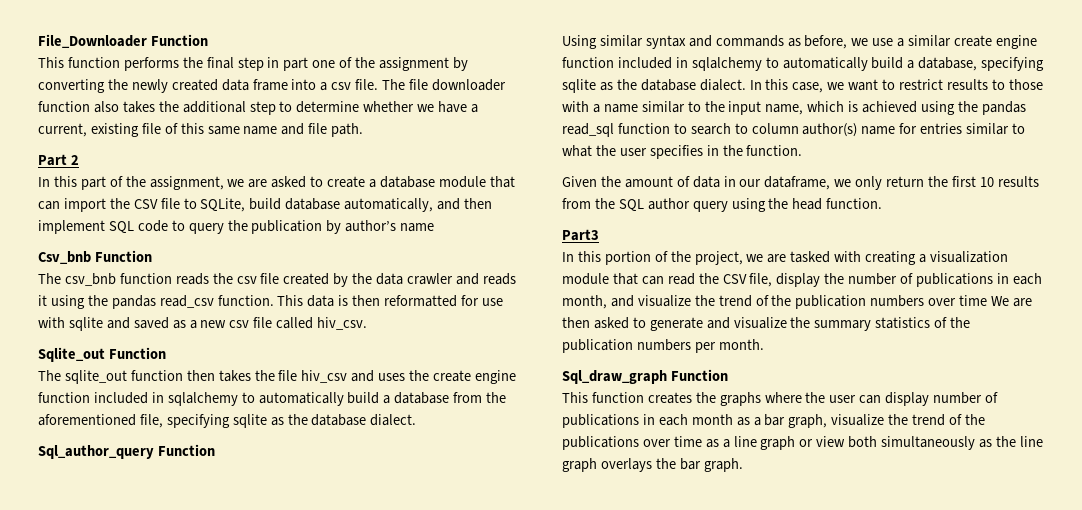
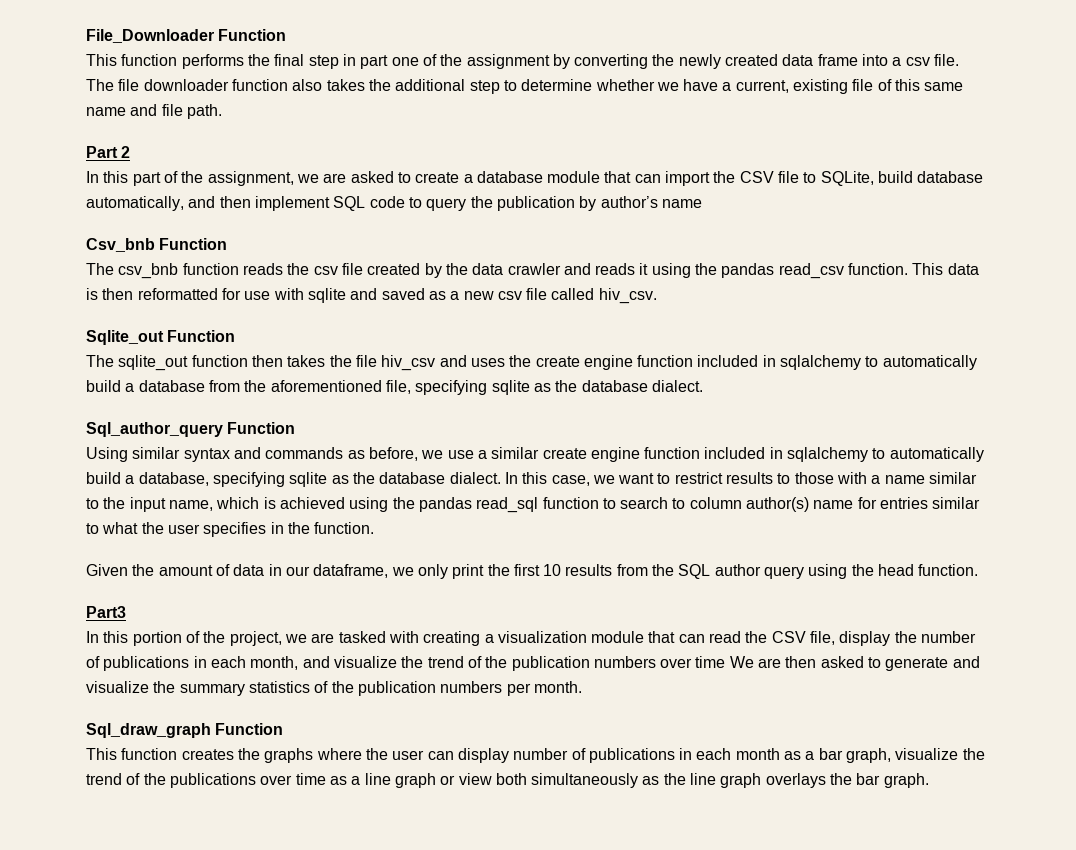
- Given the amount of data in our dataframe, we only return the first 10 results from the SQL author query using the head function.
+ Given the amount of data in our dataframe, we only print the first 10 results from the SQL author query using the head function.

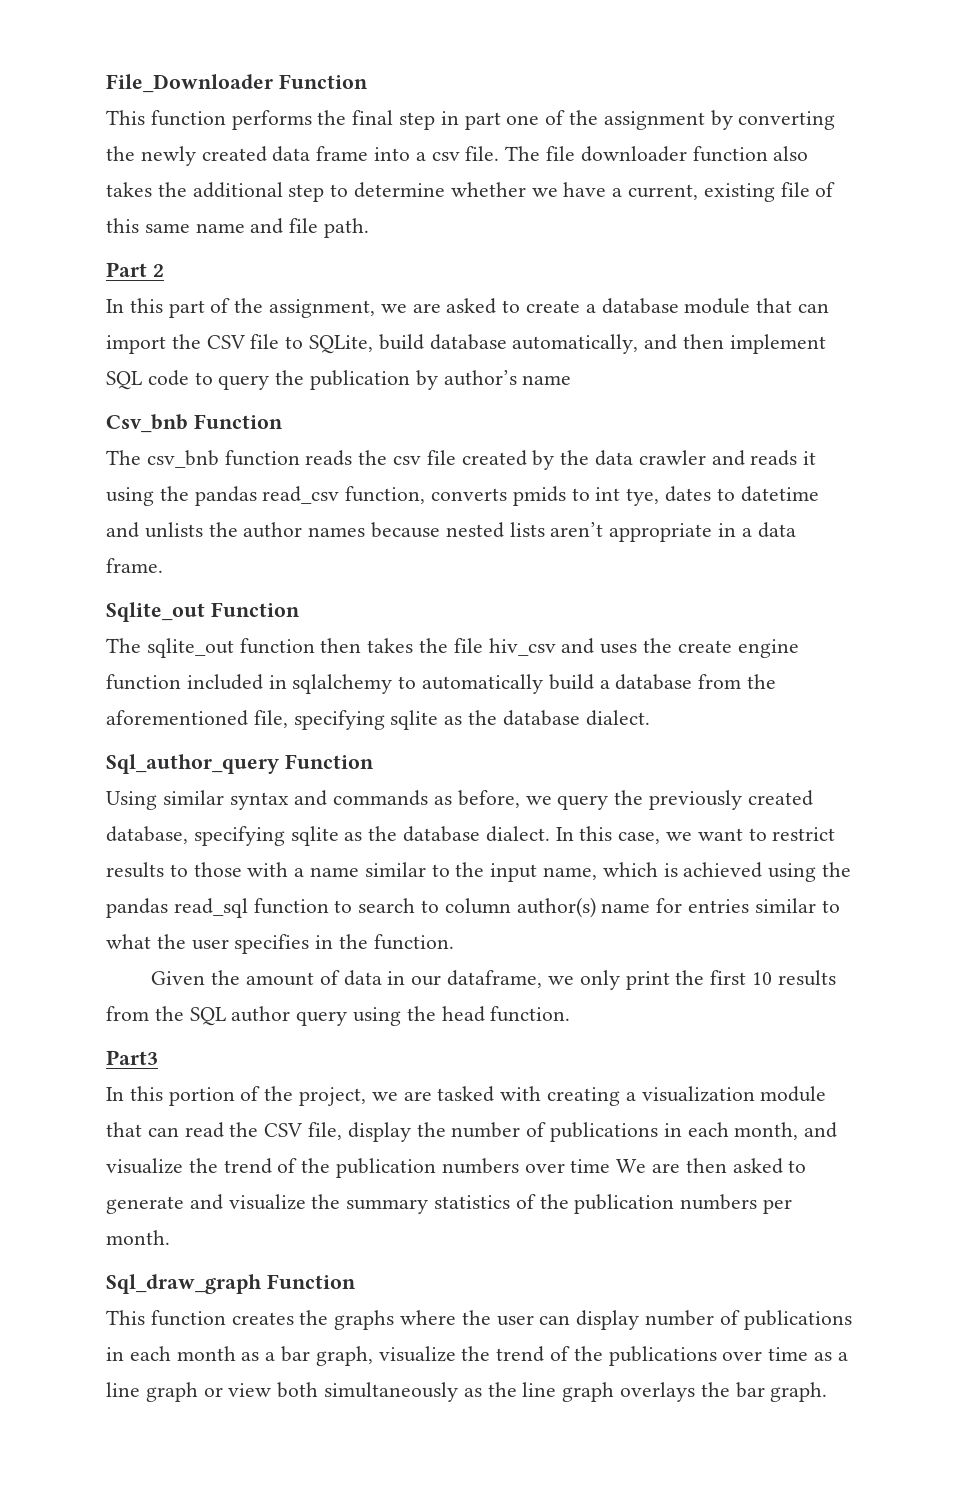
- The csv_bnb function reads the csv file created by the data crawler and reads it using the pandas read_csv function. This data is then reformatted for use with sqlite and saved as a new csv file called hiv_csv.
+ The csv_bnb function reads the csv file created by the data crawler and reads it using the pandas read_csv function, converts pmids to int tye, dates to datetime and unlists the author names because nested lists aren’t appropriate in a data frame.
- Using similar syntax and commands as before, we use a similar create engine function included in sqlalchemy to automatically build a database, specifying sqlite as the database dialect.
+ Using similar syntax and commands as before, we query the previously created database, specifying sqlite as the database dialect.

